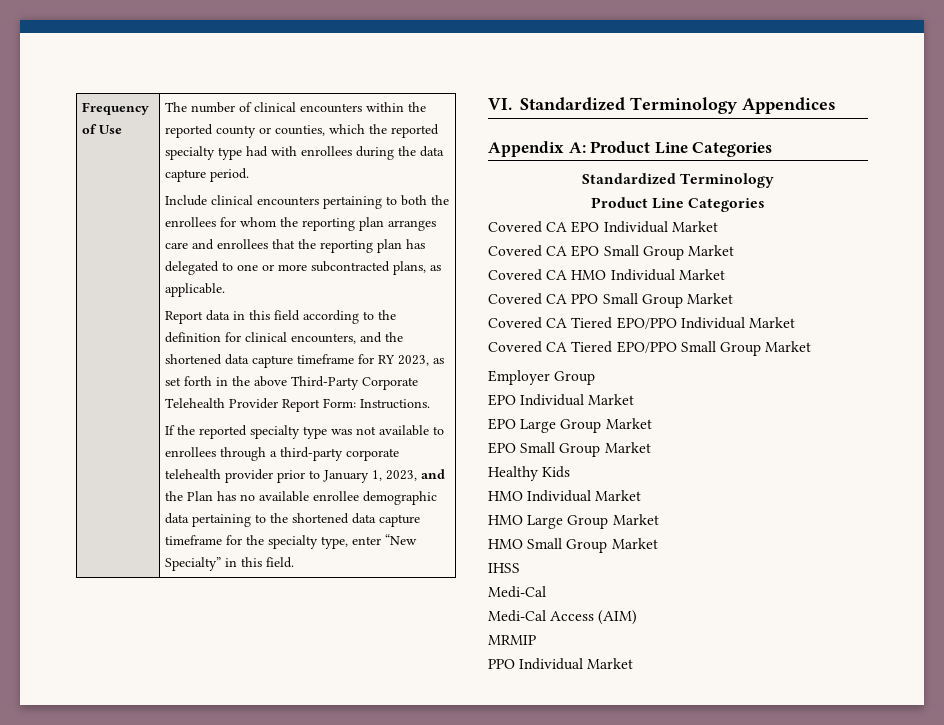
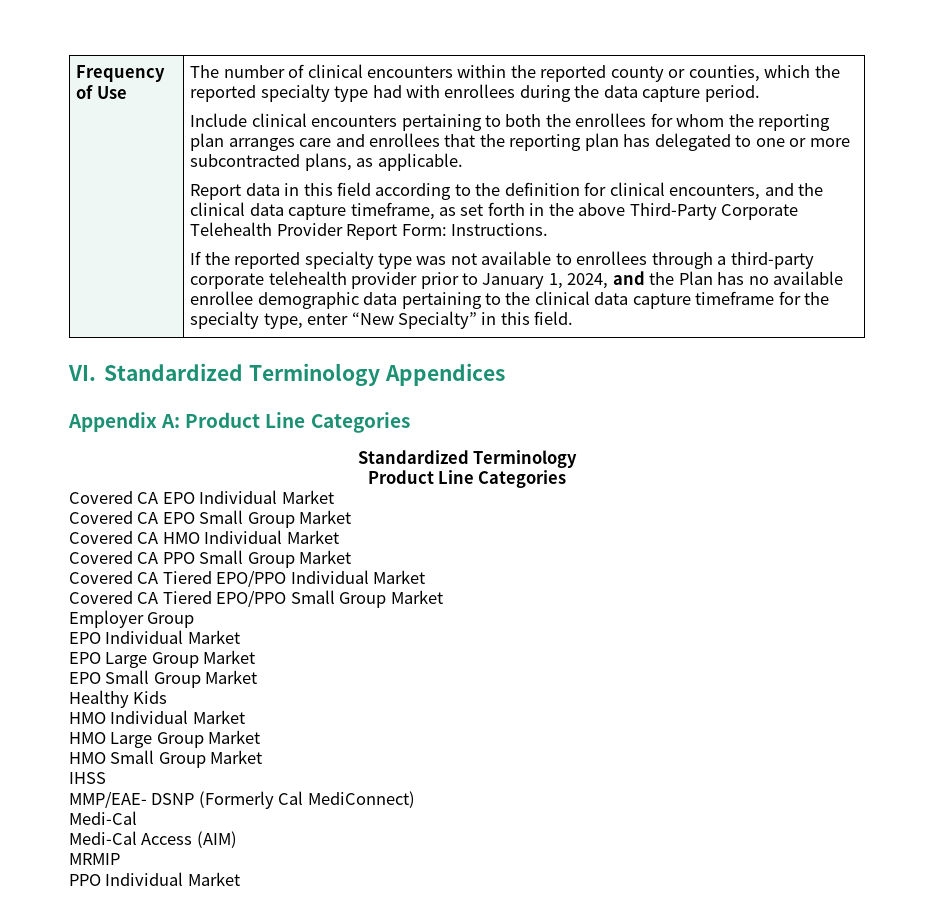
- Report data in this field according to the definition for clinical encounters, and the shortened data capture timeframe for RY 2023, as set forth in the above Third-Party Corporate Telehealth Provider Report Form: Instructions.
+ Report data in this field according to the definition for clinical encounters, and the clinical data capture timeframe, as set forth in the above Third-Party Corporate Telehealth Provider Report Form: Instructions.
- If the reported specialty type was not available to enrollees through a third-party corporate telehealth provider prior to January 1, 2023, and the Plan has no available enrollee demographic data pertaining to the shortened data capture timeframe for the specialty type, enter “New Specialty” in this field.
+ If the reported specialty type was not available to enrollees through a third-party corporate telehealth provider prior to January 1, 2024, and the Plan has no available enrollee demographic data pertaining to the clinical data capture timeframe for the specialty type, enter “New Specialty” in this field.
+ MMP/EAE- DSNP (Formerly Cal MediConnect)

